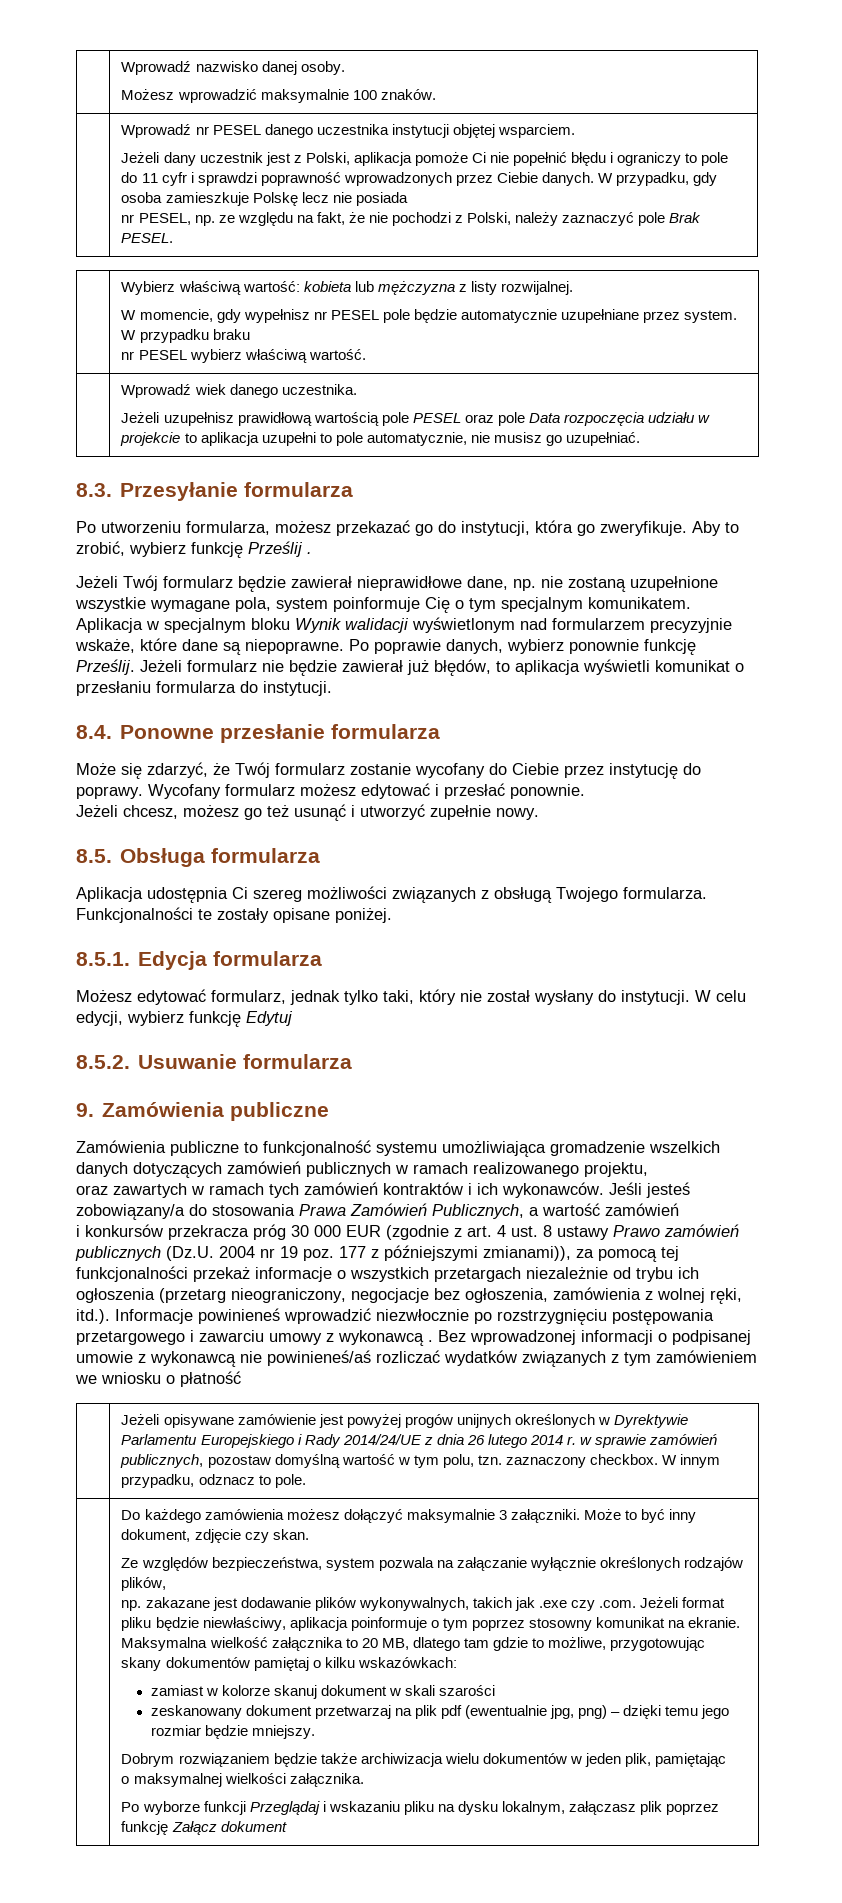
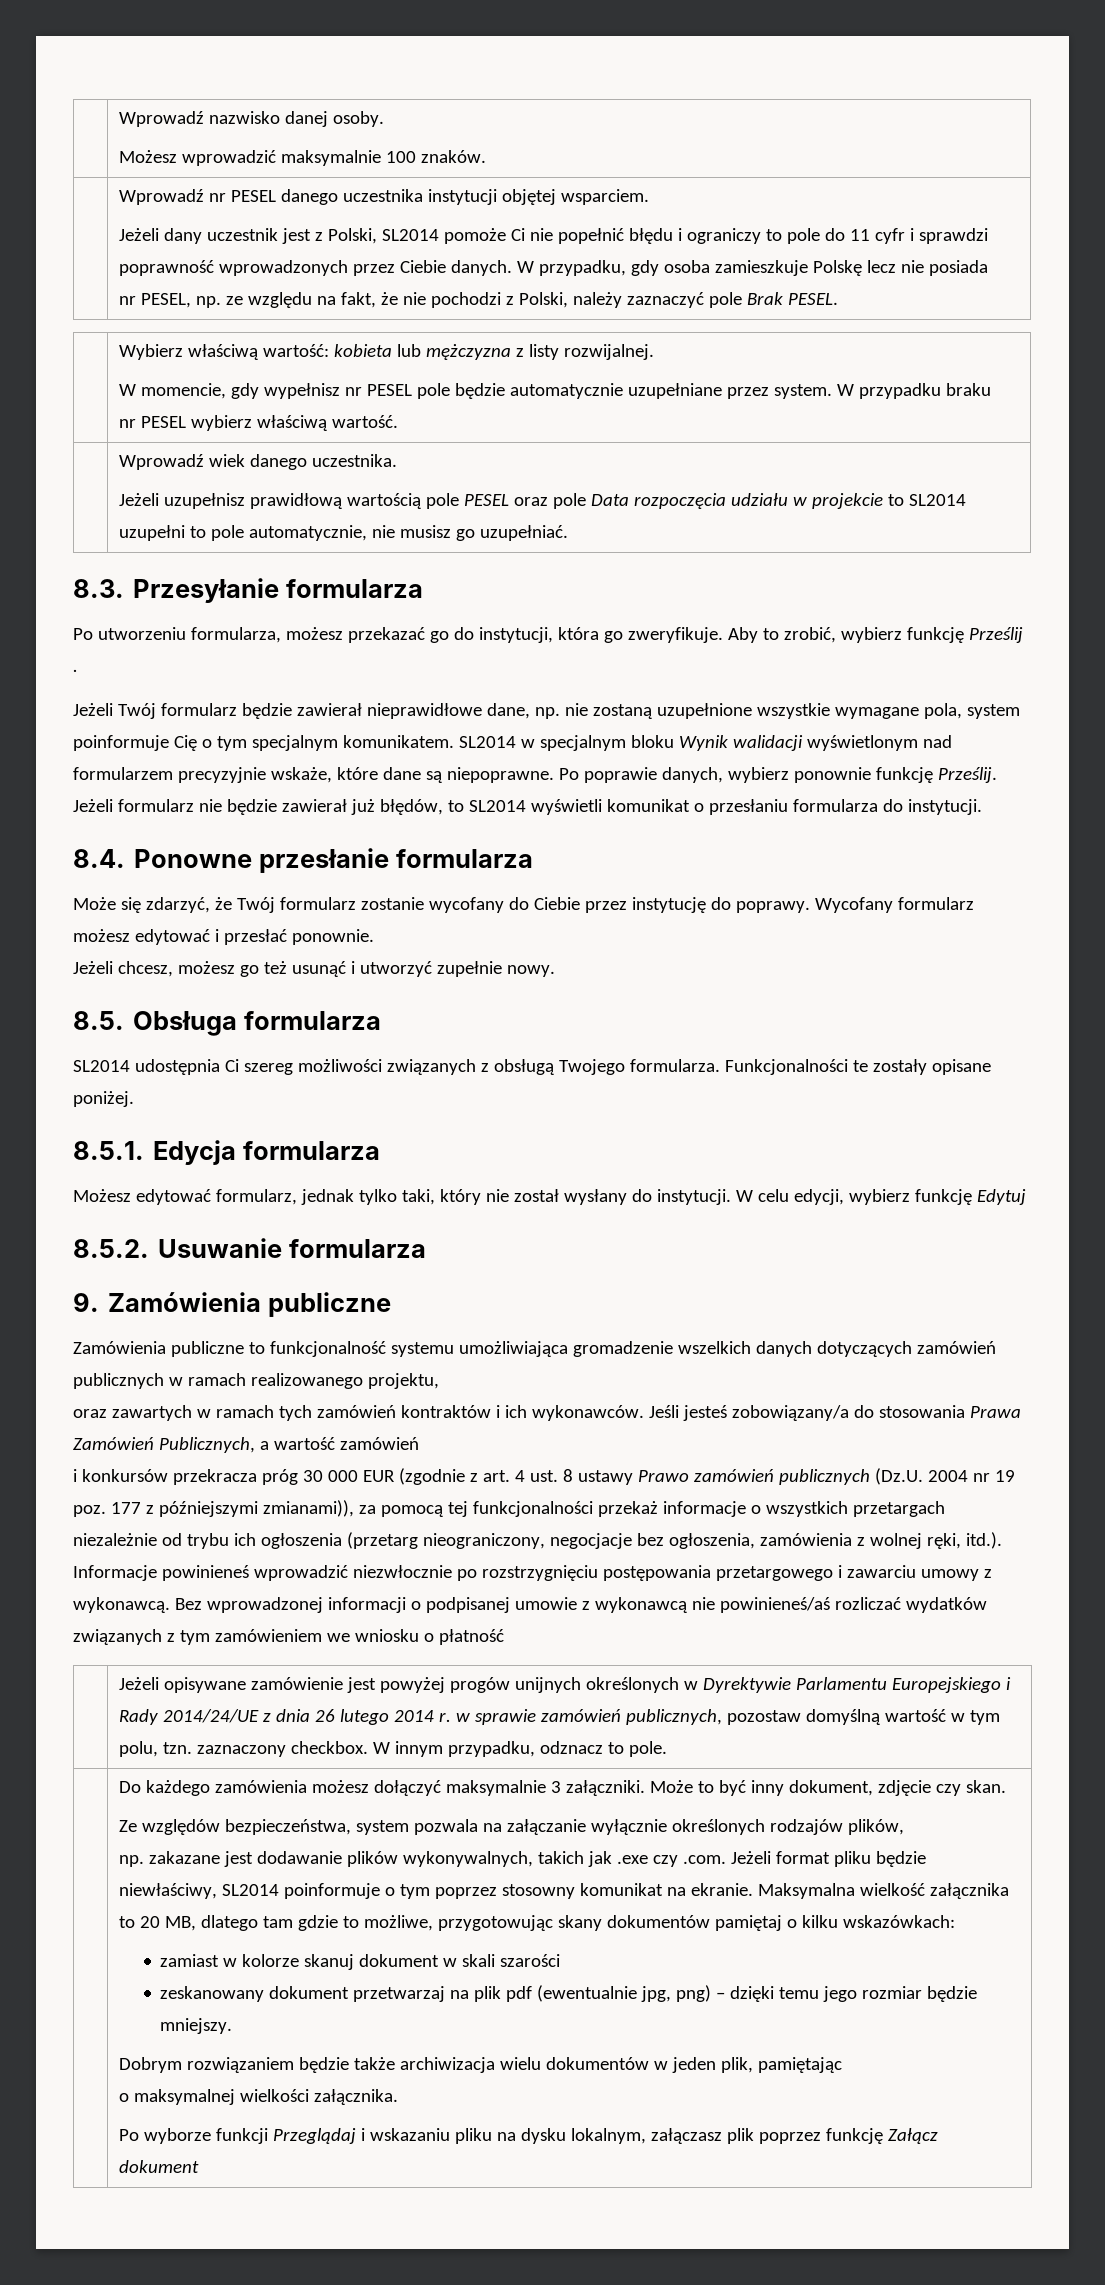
- Jeżeli dany uczestnik jest z Polski, aplikacja pomoże Ci nie popełnić błędu i ograniczy to pole do 11 cyfr i sprawdzi poprawność wprowadzonych przez Ciebie danych.
+ Jeżeli dany uczestnik jest z Polski, SL2014 pomoże Ci nie popełnić błędu i ograniczy to pole do 11 cyfr i sprawdzi poprawność wprowadzonych przez Ciebie danych.
  | Wprowadź wiek danego uczestnika.
- Jeżeli uzupełnisz prawidłową wartością pole PESEL oraz pole Data rozpoczęcia udziału w projekcie to aplikacja uzupełni to pole automatycznie, nie musisz go uzupełniać.
+ Jeżeli uzupełnisz prawidłową wartością pole PESEL oraz pole Data rozpoczęcia udziału w projekcie to SL2014 uzupełni to pole automatycznie, nie musisz go uzupełniać.
- Aplikacja w specjalnym bloku Wynik walidacji wyświetlonym nad formularzem precyzyjnie wskaże, które dane są niepoprawne.
+ SL2014 w specjalnym bloku Wynik walidacji wyświetlonym nad formularzem precyzyjnie wskaże, które dane są niepoprawne.
- Jeżeli formularz nie będzie zawierał już błędów, to aplikacja wyświetli komunikat o przesłaniu formularza do instytucji.
+ Jeżeli formularz nie będzie zawierał już błędów, to SL2014 wyświetli komunikat o przesłaniu formularza do instytucji.
- Aplikacja udostępnia Ci szereg możliwości związanych z obsługą Twojego formularza.
+ SL2014 udostępnia Ci szereg możliwości związanych z obsługą Twojego formularza.
- i konkursów przekracza próg 30 000 EUR (zgodnie z art. 4 ust. 8 ustawy Prawo zamówień publicznych (Dz.U. 2004 nr 19 poz. 177 z późniejszymi zmianami)), za pomocą tej funkcjonalności przekaż informacje o wszystkich przetargach niezależnie od trybu ich ogłoszenia (przetarg nieograniczony, negocjacje bez ogłoszenia, zamówienia z wolnej ręki, itd.). Informacje powinieneś wprowadzić niezwłocznie po rozstrzygnięciu postępowania przetargowego i zawarciu umowy z wykonawcą .
+ i konkursów przekracza próg 30 000 EUR (zgodnie z art. 4 ust. 8 ustawy Prawo zamówień publicznych (Dz.U. 2004 nr 19 poz. 177 z późniejszymi zmianami)), za pomocą tej funkcjonalności przekaż informacje o wszystkich przetargach niezależnie od trybu ich ogłoszenia (przetarg nieograniczony, negocjacje bez ogłoszenia, zamówienia z wolnej ręki, itd.). Informacje powinieneś wprowadzić niezwłocznie po rozstrzygnięciu postępowania przetargowego i zawarciu umowy z wykonawcą.
- np. zakazane jest dodawanie plików wykonywalnych, takich jak .exe czy .com. Jeżeli format pliku będzie niewłaściwy, aplikacja poinformuje o tym poprzez stosowny komunikat na ekranie.
+ np. zakazane jest dodawanie plików wykonywalnych, takich jak .exe czy .com. Jeżeli format pliku będzie niewłaściwy, SL2014 poinformuje o tym poprzez stosowny komunikat na ekranie.

